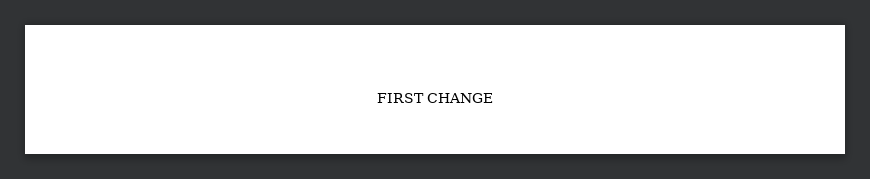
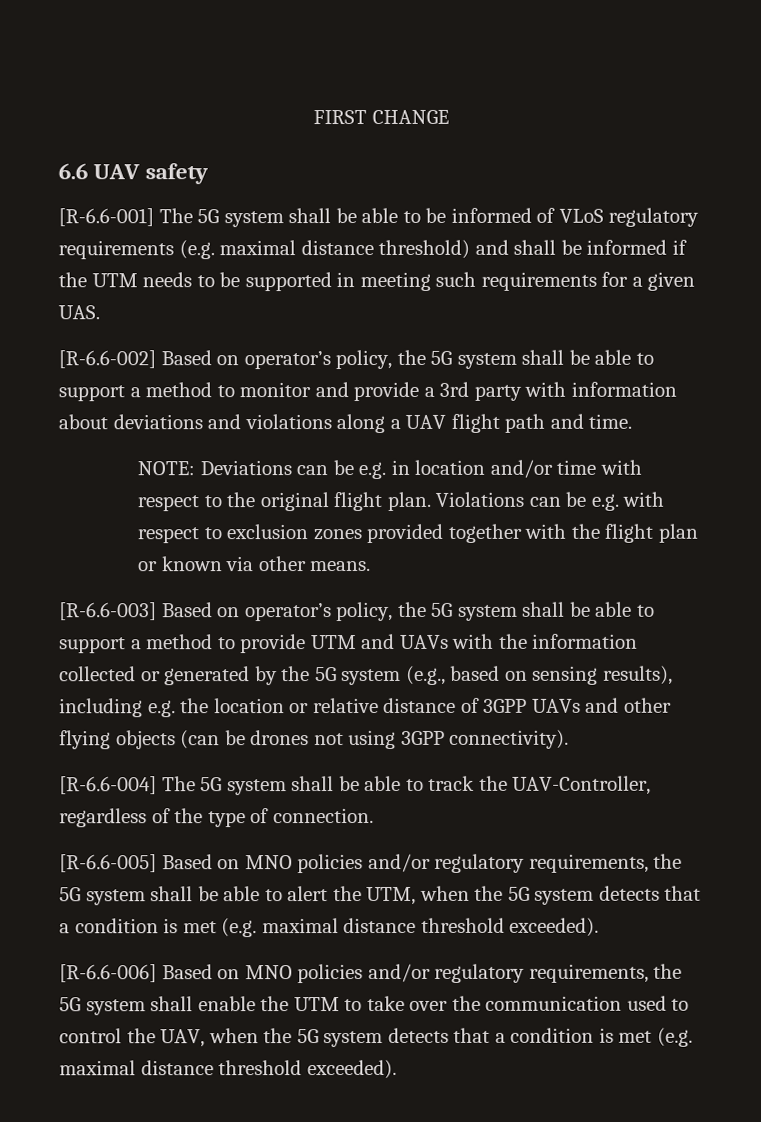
+ 6.6 UAV safety
+ [R-6.6-001] The 5G system shall be able to be informed of VLoS regulatory requirements (e.g. maximal distance threshold) and shall be informed if the UTM needs to be supported in meeting such requirements for a given UAS.
+ [R-6.6-002] Based on operator’s policy, the 5G system shall be able to support a method to monitor and provide a 3rd party with information about deviations and violations along a UAV flight path and time.
+ NOTE: Deviations can be e.g. in location and/or time with respect to the original flight plan. Violations can be e.g. with respect to exclusion zones provided together with the flight plan or known via other means.
+ [R-6.6-003] Based on operator’s policy, the 5G system shall be able to support a method to provide UTM and UAVs with the information collected or generated by the 5G system (e.g., based on sensing results), including e.g. the location or relative distance of 3GPP UAVs and other flying objects (can be drones not using 3GPP connectivity).
+ [R-6.6-004] The 5G system shall be able to track the UAV-Controller, regardless of the type of connection.
+ [R-6.6-005] Based on MNO policies and/or regulatory requirements, the 5G system shall be able to alert the UTM, when the 5G system detects that a condition is met (e.g. maximal distance threshold exceeded).
+ [R-6.6-006] Based on MNO policies and/or regulatory requirements, the 5G system shall enable the UTM to take over the communication used to control the UAV, when the 5G system detects that a condition is met (e.g. maximal distance threshold exceeded).

